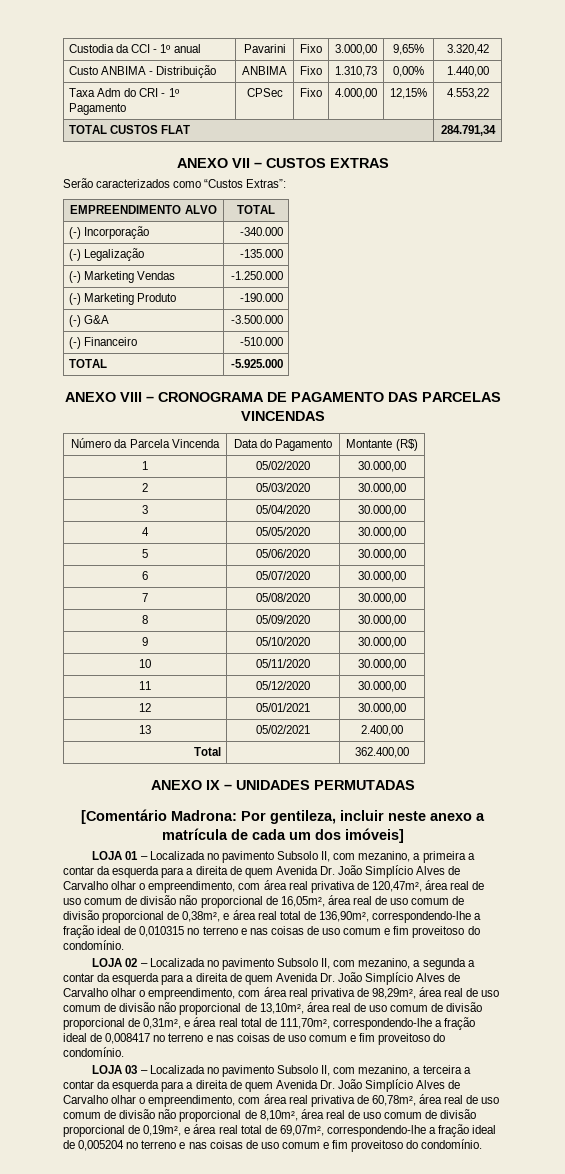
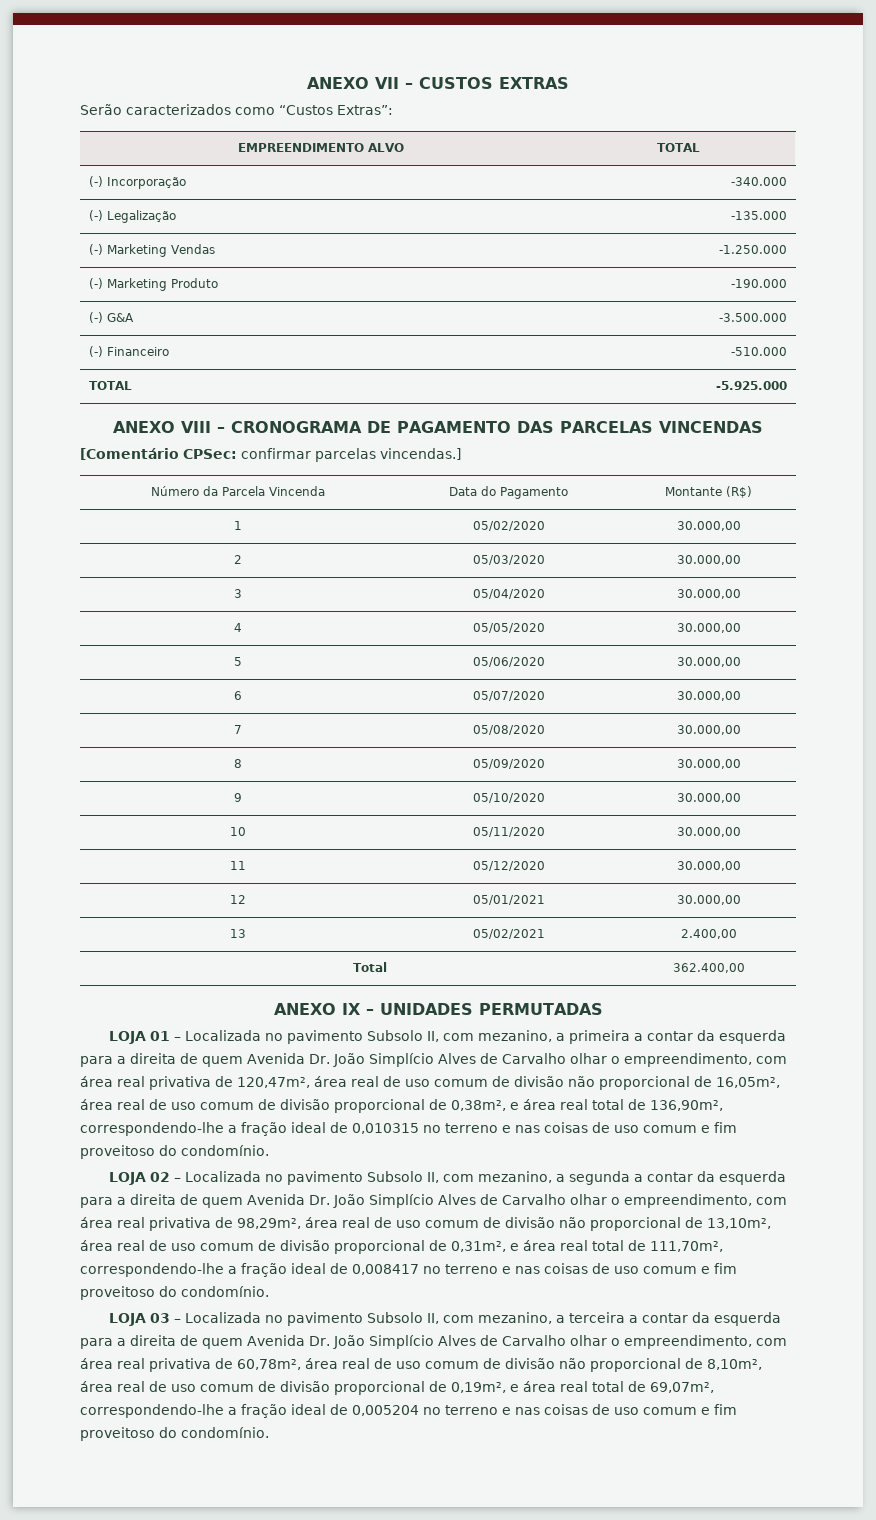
- Custodia da CCI - 1º anual | Pavarini | Fixo | 3.000,00 | 9,65% | 3.320,42
- Custo ANBIMA - Distribuição | ANBIMA | Fixo | 1.310,73 | 0,00% | 1.440,00
- Taxa Adm do CRI - 1º Pagamento | CPSec | Fixo | 4.000,00 | 12,15% | 4.553,22
- TOTAL CUSTOS FLAT | 284.791,34
+ [Comentário CPSec: confirmar parcelas vincendas.]
- [Comentário Madrona: Por gentileza, incluir neste anexo a matrícula de cada um dos imóveis]

